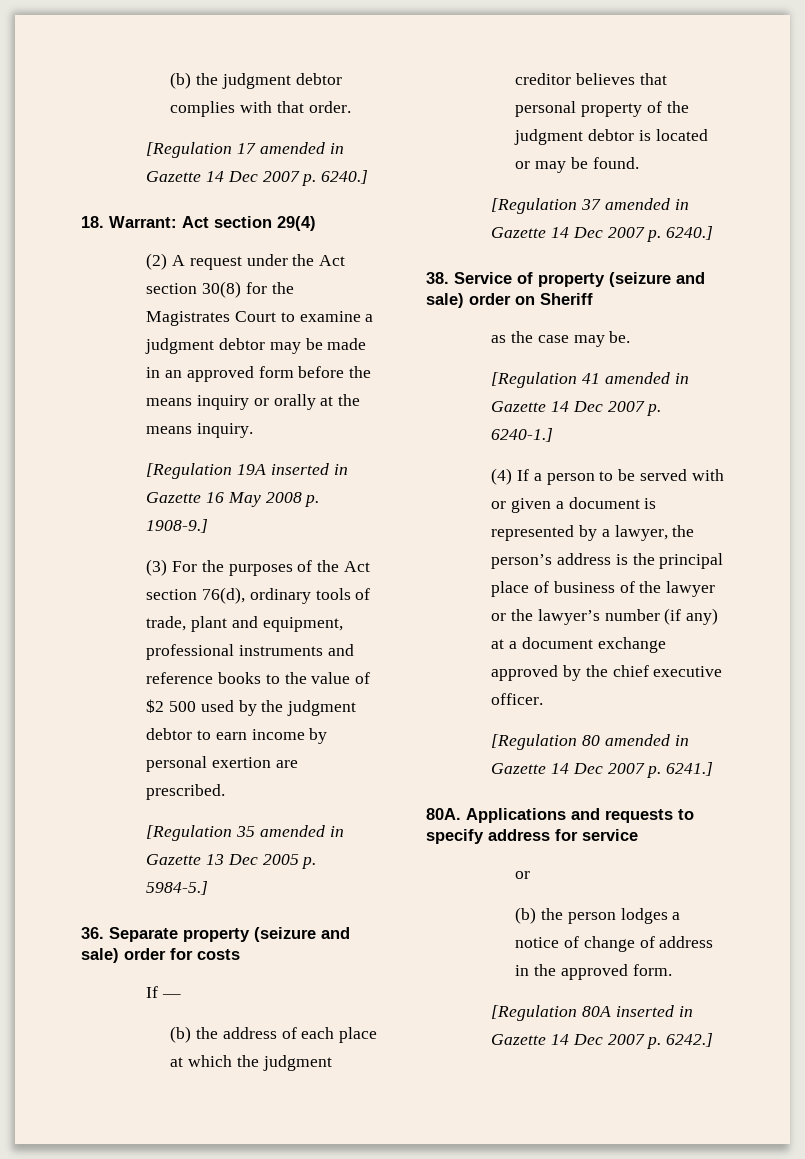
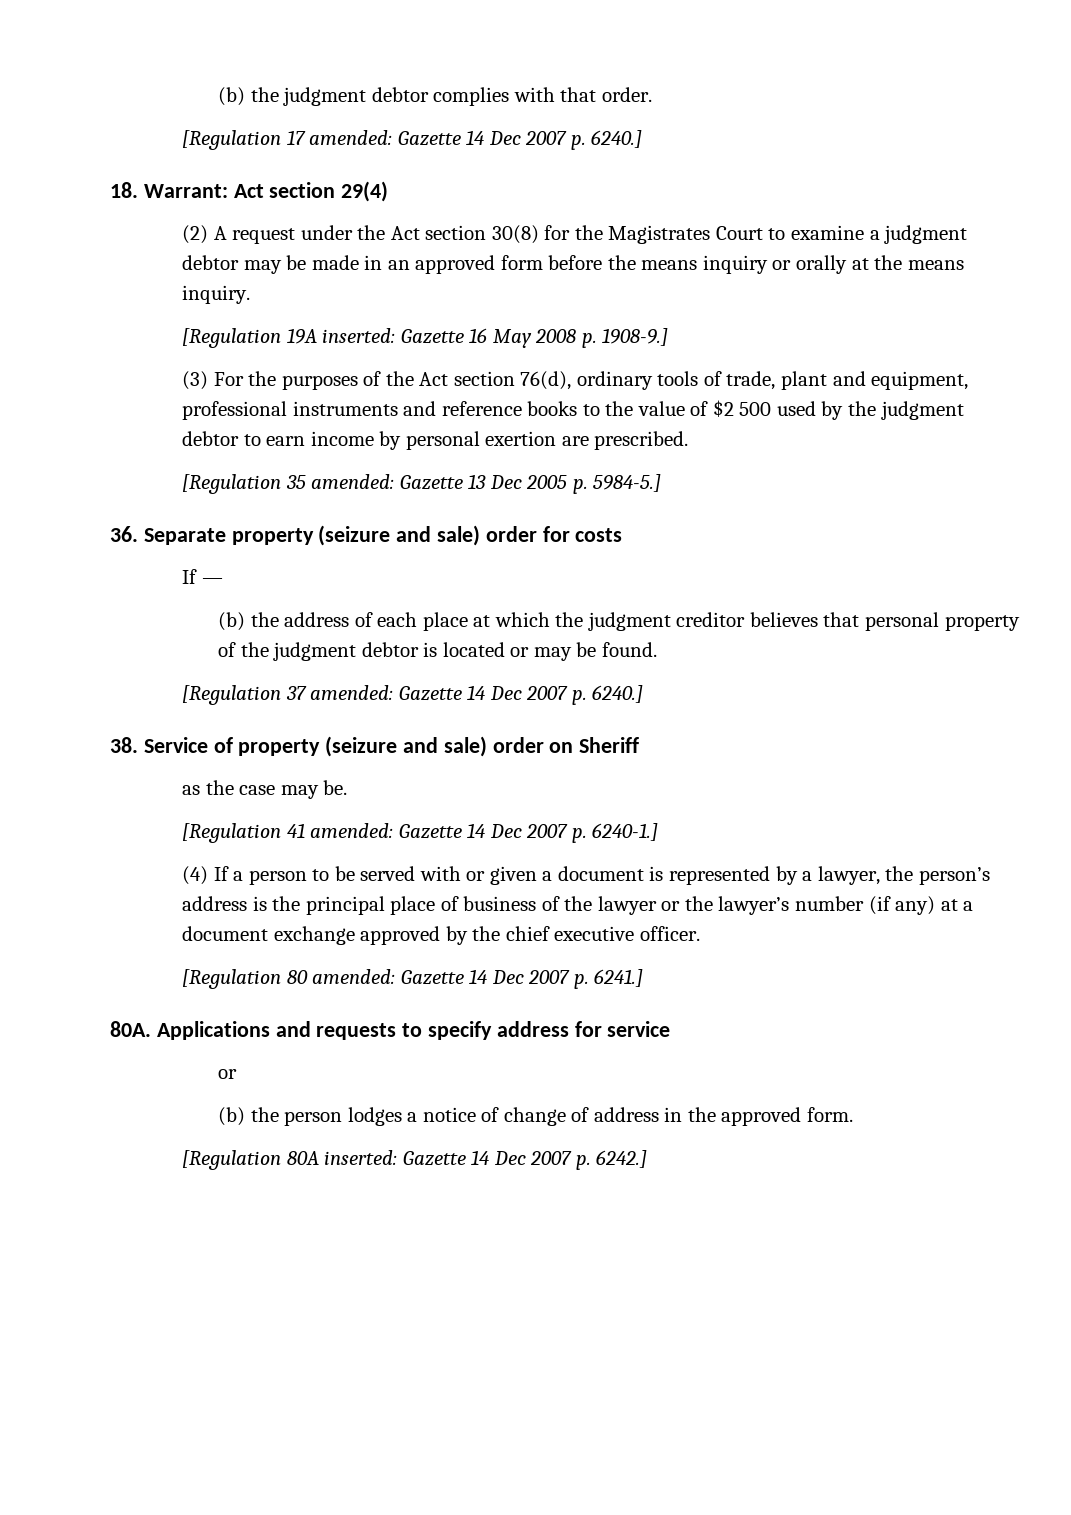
- [Regulation 17 amended in Gazette 14 Dec 2007 p. 6240.]
+ [Regulation 17 amended: Gazette 14 Dec 2007 p. 6240.]
- [Regulation 19A inserted in Gazette 16 May 2008 p. 1908-9.]
+ [Regulation 19A inserted: Gazette 16 May 2008 p. 1908-9.]
- [Regulation 35 amended in Gazette 13 Dec 2005 p. 5984-5.]
+ [Regulation 35 amended: Gazette 13 Dec 2005 p. 5984-5.]
- [Regulation 37 amended in Gazette 14 Dec 2007 p. 6240.]
+ [Regulation 37 amended: Gazette 14 Dec 2007 p. 6240.]
- [Regulation 41 amended in Gazette 14 Dec 2007 p. 6240-1.]
+ [Regulation 41 amended: Gazette 14 Dec 2007 p. 6240-1.]
- [Regulation 80 amended in Gazette 14 Dec 2007 p. 6241.]
+ [Regulation 80 amended: Gazette 14 Dec 2007 p. 6241.]
- [Regulation 80A inserted in Gazette 14 Dec 2007 p. 6242.]
+ [Regulation 80A inserted: Gazette 14 Dec 2007 p. 6242.]

